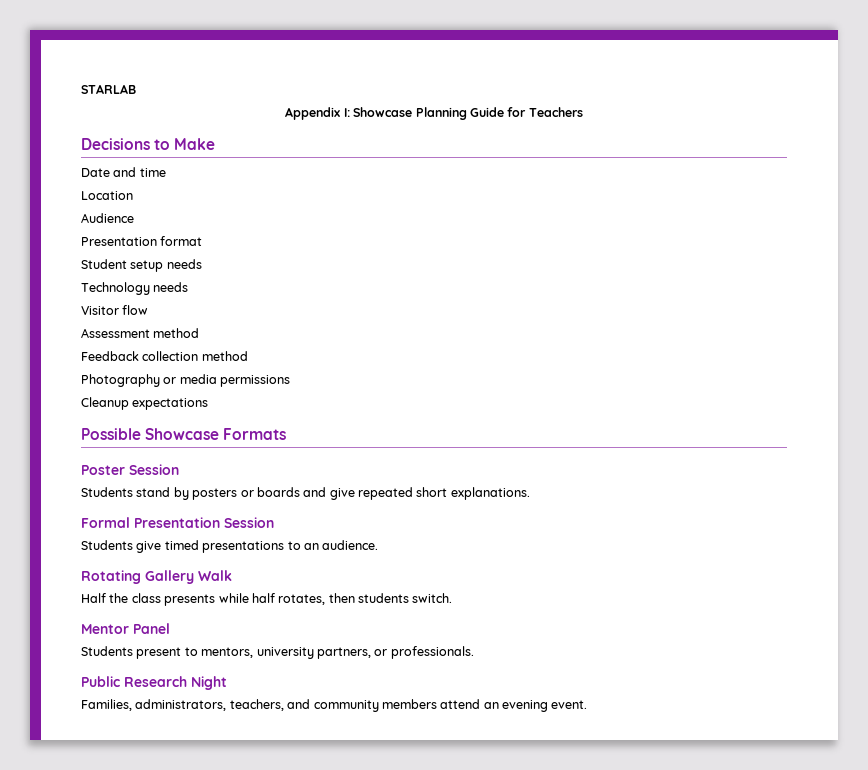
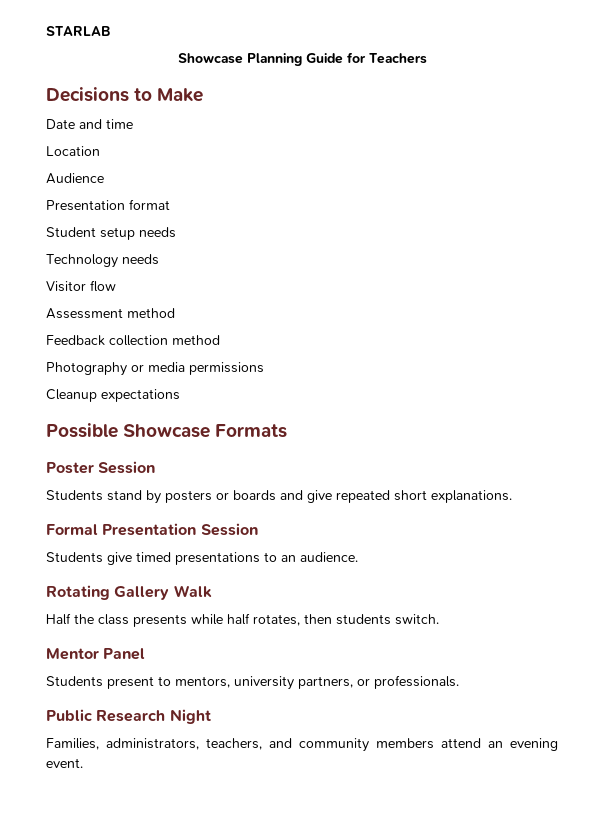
- Appendix I: Showcase Planning Guide for Teachers
+ Showcase Planning Guide for Teachers

